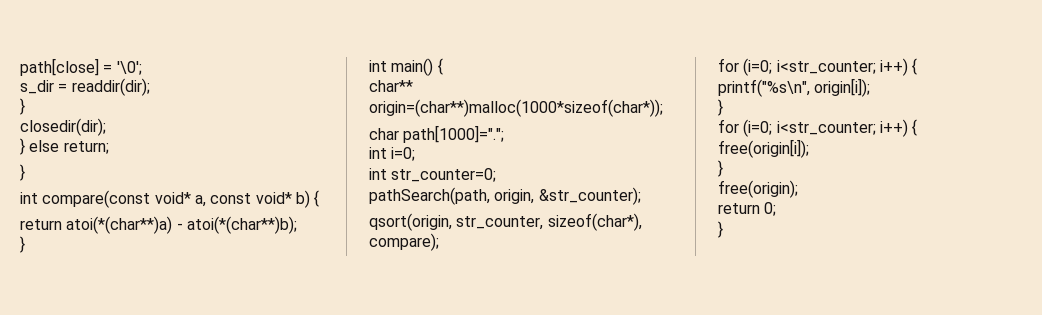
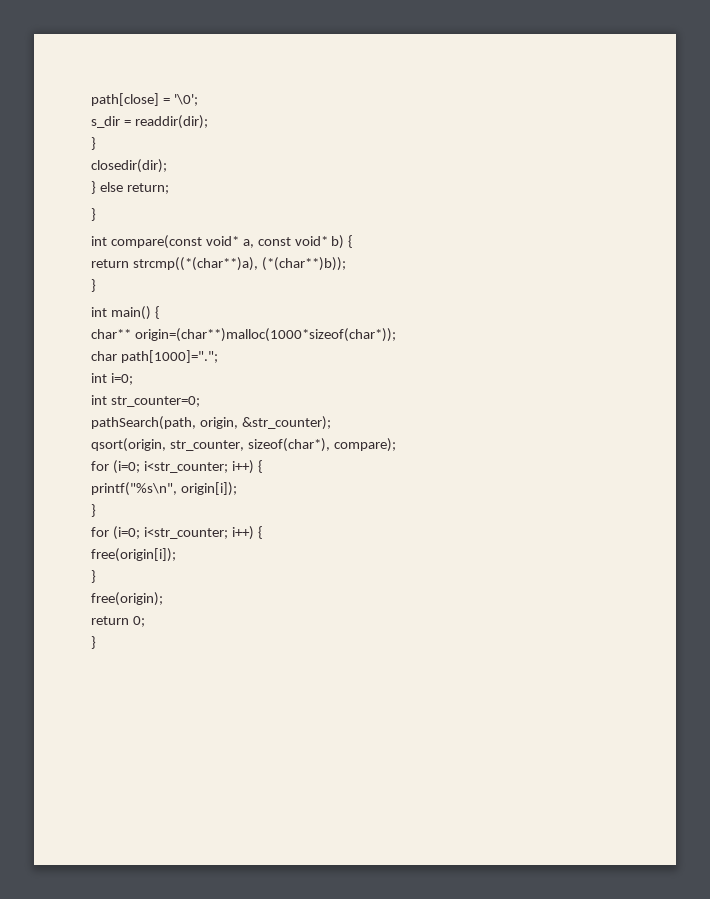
- return atoi(*(char**)a) - atoi(*(char**)b);
+ return strcmp((*(char**)a), (*(char**)b));

